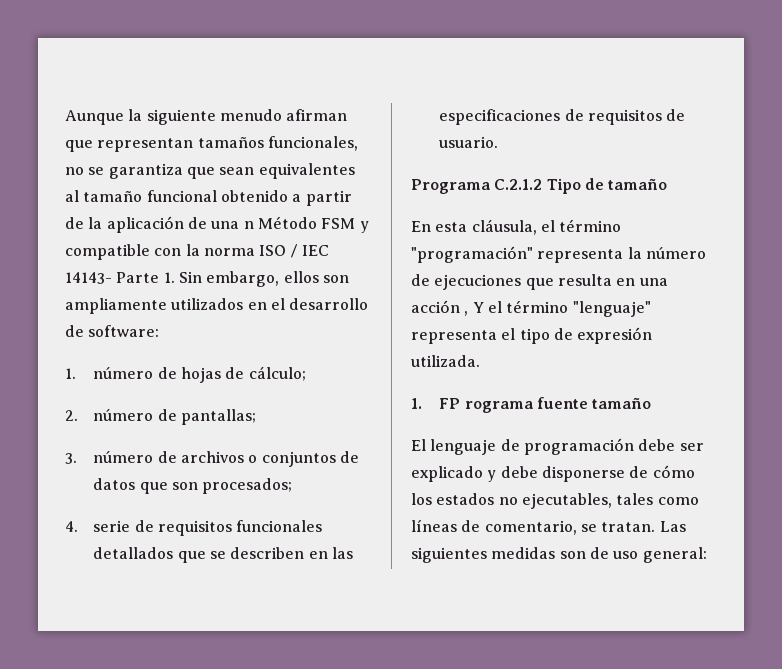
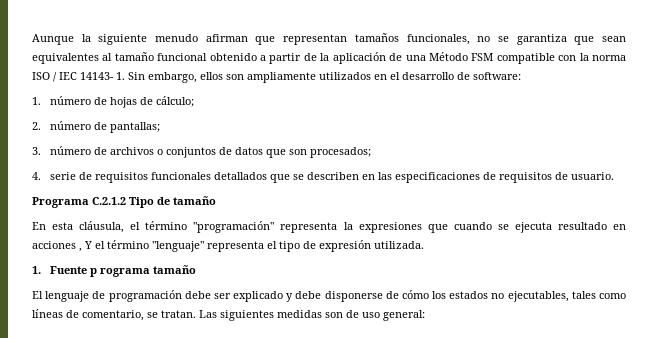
- Aunque la siguiente menudo afirman que representan tamaños funcionales, no se garantiza que sean equivalentes al tamaño funcional obtenido a partir de la aplicación de una n Método FSM y compatible con la norma ISO / IEC 14143- Parte 1. Sin embargo, ellos son ampliamente utilizados en el desarrollo de software:
+ Aunque la siguiente menudo afirman que representan tamaños funcionales, no se garantiza que sean equivalentes al tamaño funcional obtenido a partir de la aplicación de una Método FSM compatible con la norma ISO / IEC 14143- 1. Sin embargo, ellos son ampliamente utilizados en el desarrollo de software:
- En esta cláusula, el término "programación" representa la número de ejecuciones que resulta en una acción , Y el término "lenguaje" representa el tipo de expresión utilizada.
+ En esta cláusula, el término "programación" representa la expresiones que cuando se ejecuta resultado en acciones , Y el término "lenguaje" representa el tipo de expresión utilizada.
- 1. FP rograma fuente tamaño
+ 1. Fuente p rograma tamaño

